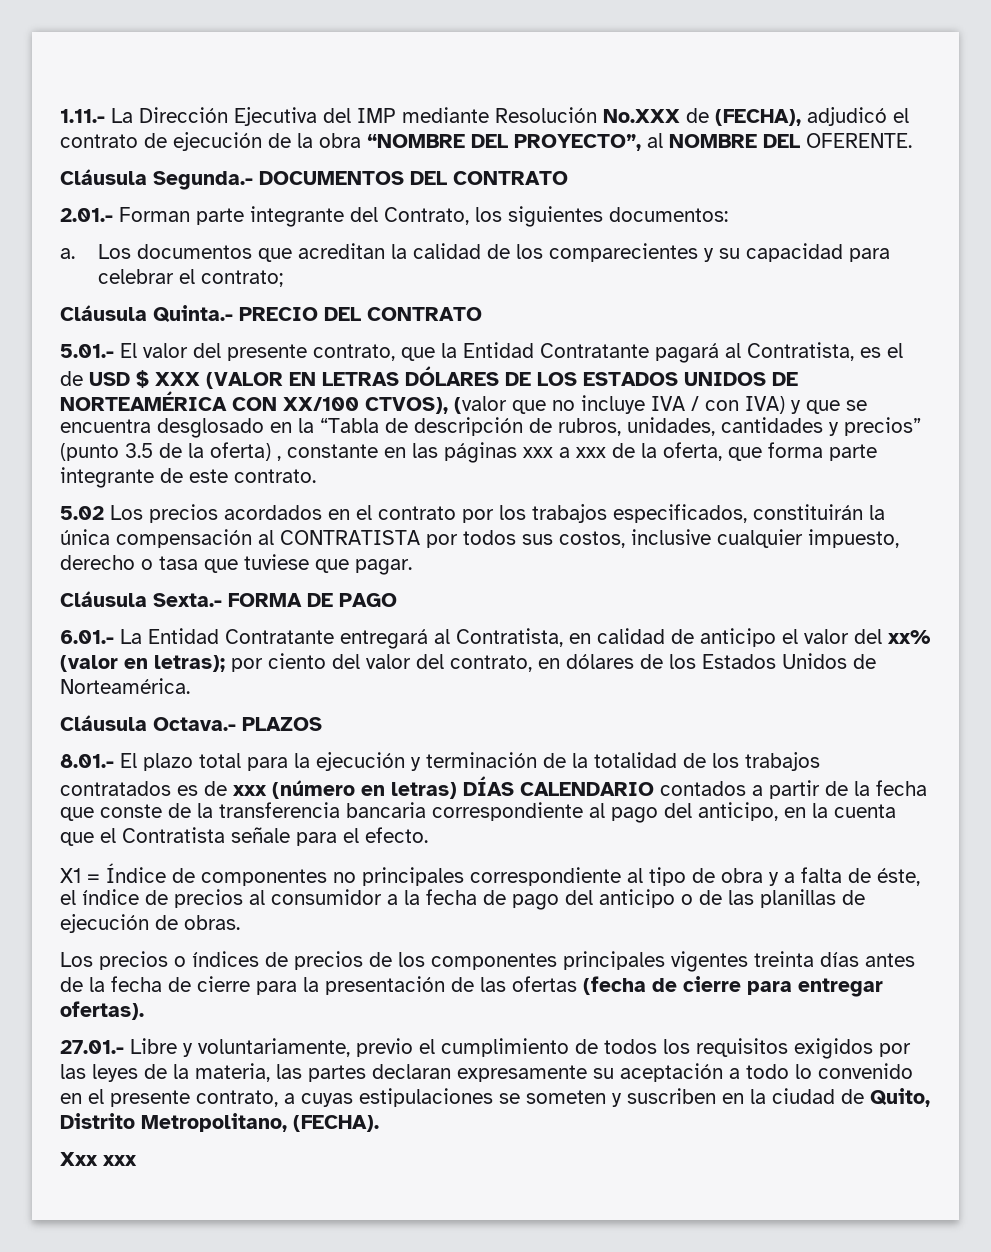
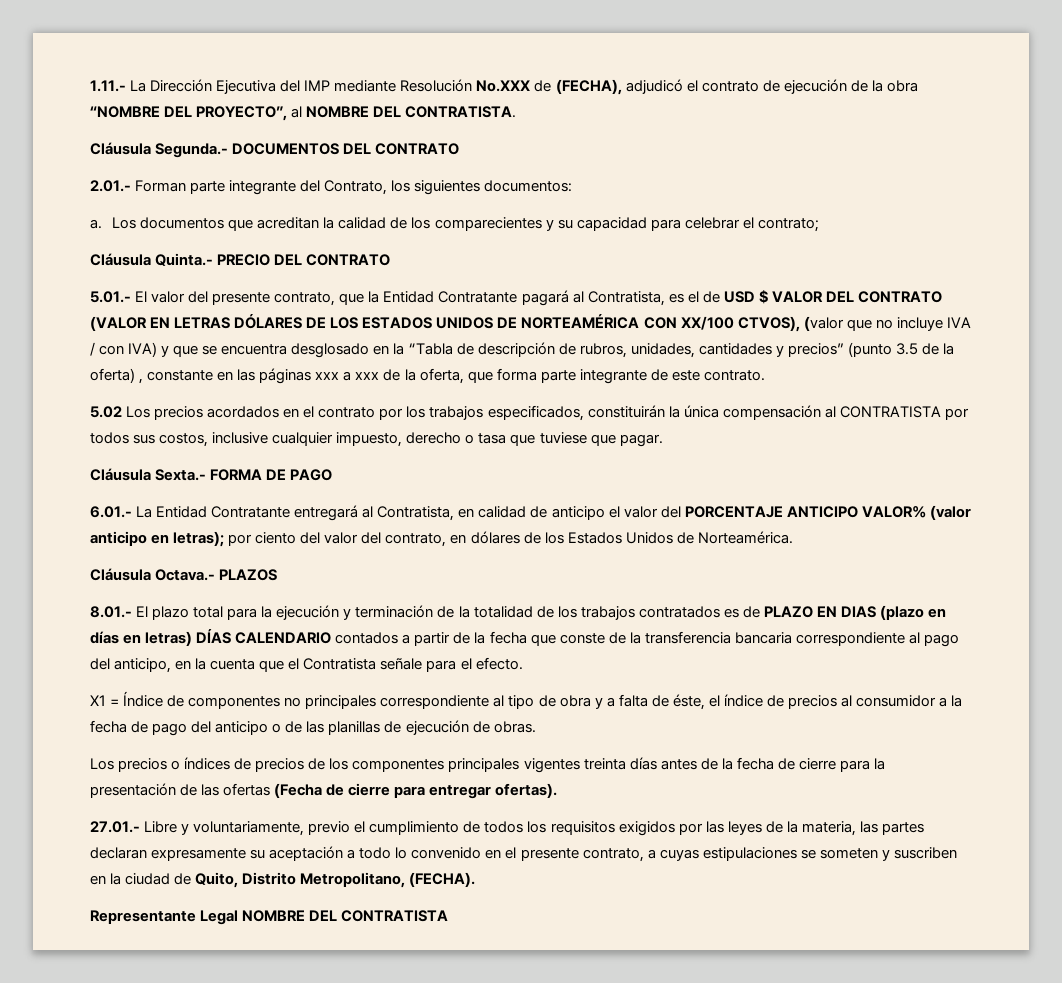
- 1.11.- La Dirección Ejecutiva del IMP mediante Resolución No.XXX de (FECHA), adjudicó el contrato de ejecución de la obra “NOMBRE DEL PROYECTO”, al NOMBRE DEL OFERENTE.
+ 1.11.- La Dirección Ejecutiva del IMP mediante Resolución No.XXX de (FECHA), adjudicó el contrato de ejecución de la obra “NOMBRE DEL PROYECTO”, al NOMBRE DEL CONTRATISTA.
- 5.01.- El valor del presente contrato, que la Entidad Contratante pagará al Contratista, es el de USD $ XXX (VALOR EN LETRAS DÓLARES DE LOS ESTADOS UNIDOS DE NORTEAMÉRICA CON XX/100 CTVOS), (valor que no incluye IVA / con IVA) y que se encuentra desglosado en la “Tabla de descripción de rubros, unidades, cantidades y precios” (punto 3.5 de la oferta) , constante en las páginas xxx a xxx de la oferta, que forma parte integrante de este contrato.
+ 5.01.- El valor del presente contrato, que la Entidad Contratante pagará al Contratista, es el de USD $ VALOR DEL CONTRATO (VALOR EN LETRAS DÓLARES DE LOS ESTADOS UNIDOS DE NORTEAMÉRICA CON XX/100 CTVOS), (valor que no incluye IVA / con IVA) y que se encuentra desglosado en la “Tabla de descripción de rubros, unidades, cantidades y precios” (punto 3.5 de la oferta) , constante en las páginas xxx a xxx de la oferta, que forma parte integrante de este contrato.
- 6.01.- La Entidad Contratante entregará al Contratista, en calidad de anticipo el valor del xx% (valor en letras); por ciento del valor del contrato, en dólares de los Estados Unidos de Norteamérica.
+ 6.01.- La Entidad Contratante entregará al Contratista, en calidad de anticipo el valor del PORCENTAJE ANTICIPO VALOR% (valor anticipo en letras); por ciento del valor del contrato, en dólares de los Estados Unidos de Norteamérica.
- 8.01.- El plazo total para la ejecución y terminación de la totalidad de los trabajos contratados es de xxx (número en letras) DÍAS CALENDARIO contados a partir de la fecha que conste de la transferencia bancaria correspondiente al pago del anticipo, en la cuenta que el Contratista señale para el efecto.
+ 8.01.- El plazo total para la ejecución y terminación de la totalidad de los trabajos contratados es de PLAZO EN DIAS (plazo en días en letras) DÍAS CALENDARIO contados a partir de la fecha que conste de la transferencia bancaria correspondiente al pago del anticipo, en la cuenta que el Contratista señale para el efecto.
- Los precios o índices de precios de los componentes principales vigentes treinta días antes de la fecha de cierre para la presentación de las ofertas (fecha de cierre para entregar ofertas).
+ Los precios o índices de precios de los componentes principales vigentes treinta días antes de la fecha de cierre para la presentación de las ofertas (Fecha de cierre para entregar ofertas).
- Xxx xxx
+ Representante Legal NOMBRE DEL CONTRATISTA

